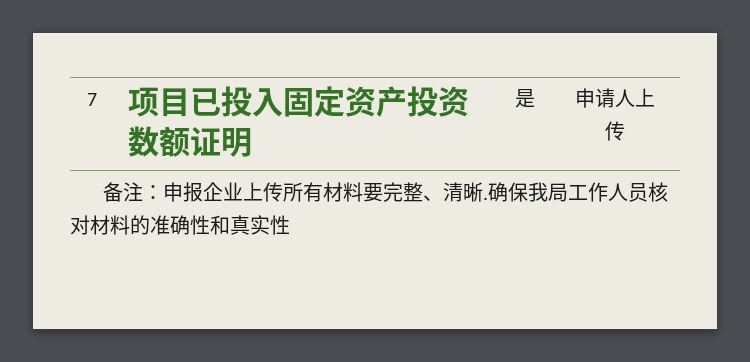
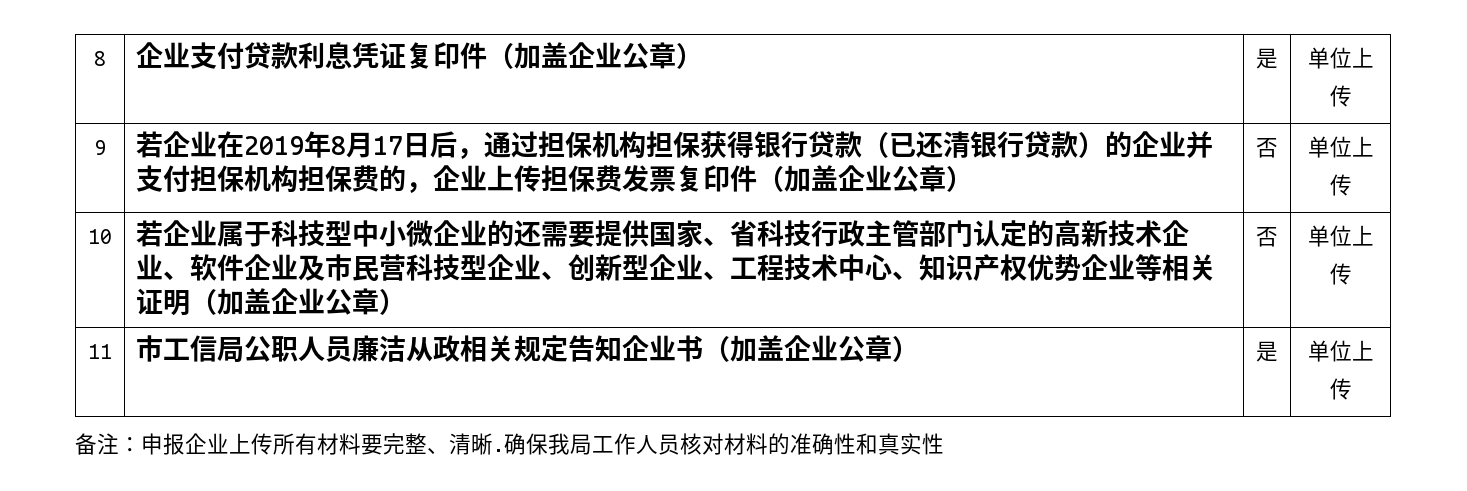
- 7 | 项目已投入固定资产投资数额证明 | 是 | 申请人上传
+ 8 | 企业支付贷款利息凭证复印件（加盖企业公章） | 是 | 单位上传
+ 9 | 若企业在2019年8月17日后，通过担保机构担保获得银行贷款（已还清银行贷款）的企业并支付担保机构担保费的，企业上传担保费发票复印件（加盖企业公章） | 否 | 单位上传
+ 10 | 若企业属于科技型中小微企业的还需要提供国家、省科技行政主管部门认定的高新技术企业、软件企业及市民营科技型企业、创新型企业、工程技术中心、知识产权优势企业等相关证明（加盖企业公章） | 否 | 单位上传
+ 11 | 市工信局公职人员廉洁从政相关规定告知企业书（加盖企业公章） | 是 | 单位上传

